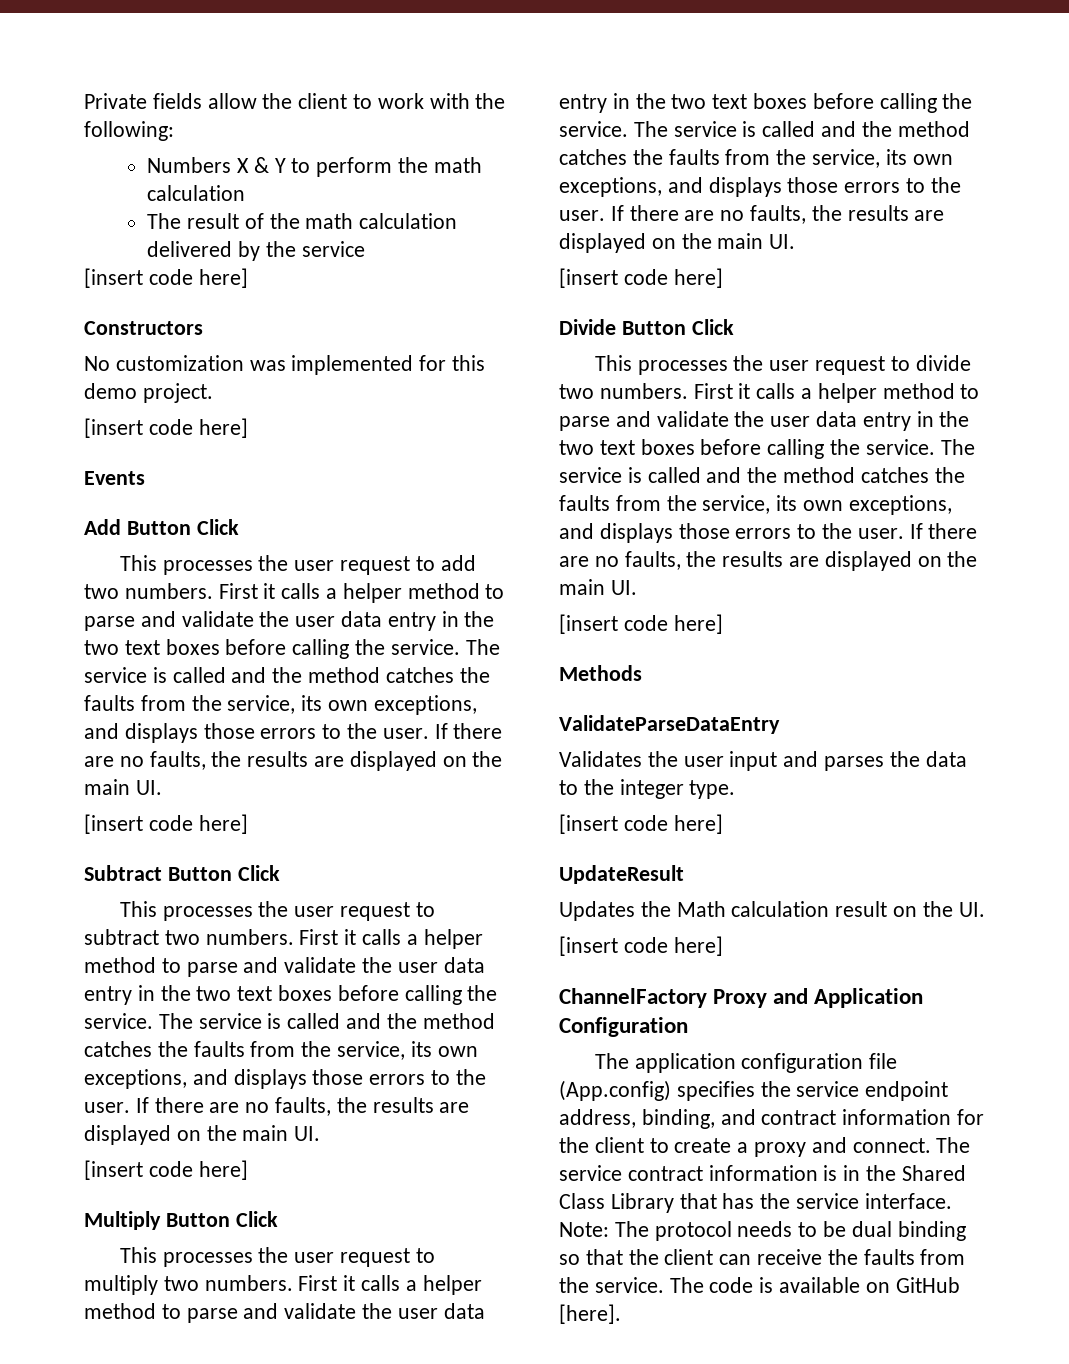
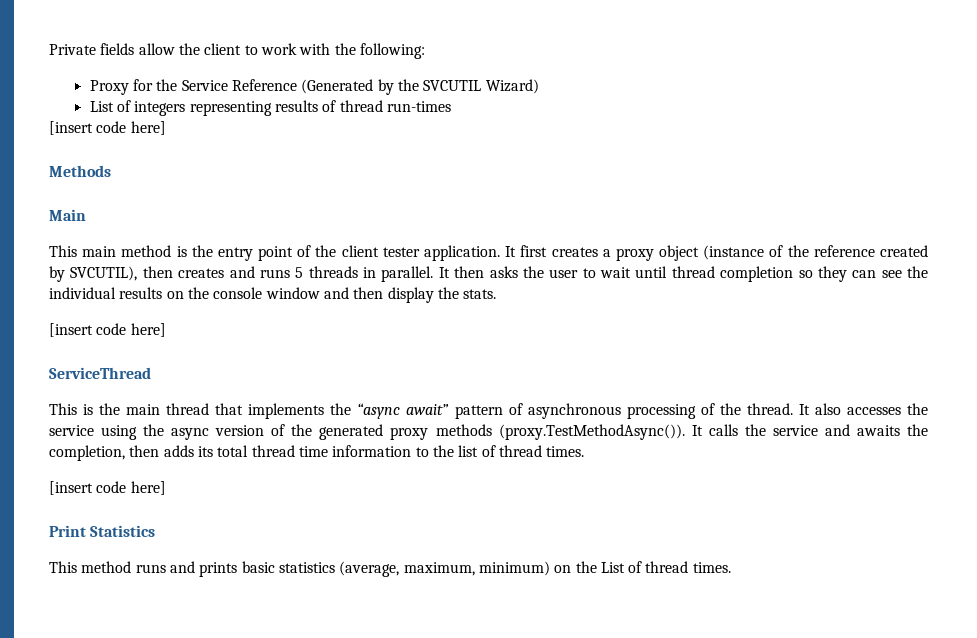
- Numbers X & Y to perform the math calculation
- The result of the math calculation delivered by the service
- [insert code here]
- Constructors
- No customization was implemented for this demo project.
- [insert code here]
- Events
- Add Button Click
- This processes the user request to add two numbers. First it calls a helper method to parse and validate the user data entry in the two text boxes before calling the service. The service is called and the method catches the faults from the service, its own exceptions, and displays those errors to the user. If there are no faults, the results are displayed on the main UI.
- [insert code here]
- Subtract Button Click
- This processes the user request to subtract two numbers. First it calls a helper method to parse and validate the user data entry in the two text boxes before calling the service. The service is called and the method catches the faults from the service, its own exceptions, and displays those errors to the user. If there are no faults, the results are displayed on the main UI.
- [insert code here]
- Multiply Button Click
- This processes the user request to multiply two numbers. First it calls a helper method to parse and validate the user data entry in the two text boxes before calling the service. The service is called and the method catches the faults from the service, its own exceptions, and displays those errors to the user. If there are no faults, the results are displayed on the main UI.
- [insert code here]
- Divide Button Click
- This processes the user request to divide two numbers. First it calls a helper method to parse and validate the user data entry in the two text boxes before calling the service. The service is called and the method catches the faults from the service, its own exceptions, and displays those errors to the user. If there are no faults, the results are displayed on the main UI.
+ Proxy for the Service Reference (Generated by the SVCUTIL Wizard)
+ List of integers representing results of thread run-times
  [insert code here]
  Methods
- ValidateParseDataEntry
- Validates the user input and parses the data to the integer type.
+ Main
+ This main method is the entry point of the client tester application. It first creates a proxy object (instance of the reference created by SVCUTIL), then creates and runs 5 threads in parallel. It then asks the user to wait until thread completion so they can see the individual results on the console window and then display the stats.
  [insert code here]
- UpdateResult
- Updates the Math calculation result on the UI.
+ ServiceThread
+ This is the main thread that implements the “async await” pattern of asynchronous processing of the thread. It also accesses the service using the async version of the generated proxy methods (proxy.TestMethodAsync()). It calls the service and awaits the completion, then adds its total thread time information to the list of thread times.
  [insert code here]
- ChannelFactory Proxy and Application Configuration
- The application configuration file (App.config) specifies the service endpoint address, binding, and contract information for the client to create a proxy and connect. The service contract information is in the Shared Class Library that has the service interface. Note: The protocol needs to be dual binding so that the client can receive the faults from the service. The code is available on GitHub [here].
+ Print Statistics
+ This method runs and prints basic statistics (average, maximum, minimum) on the List of thread times.

